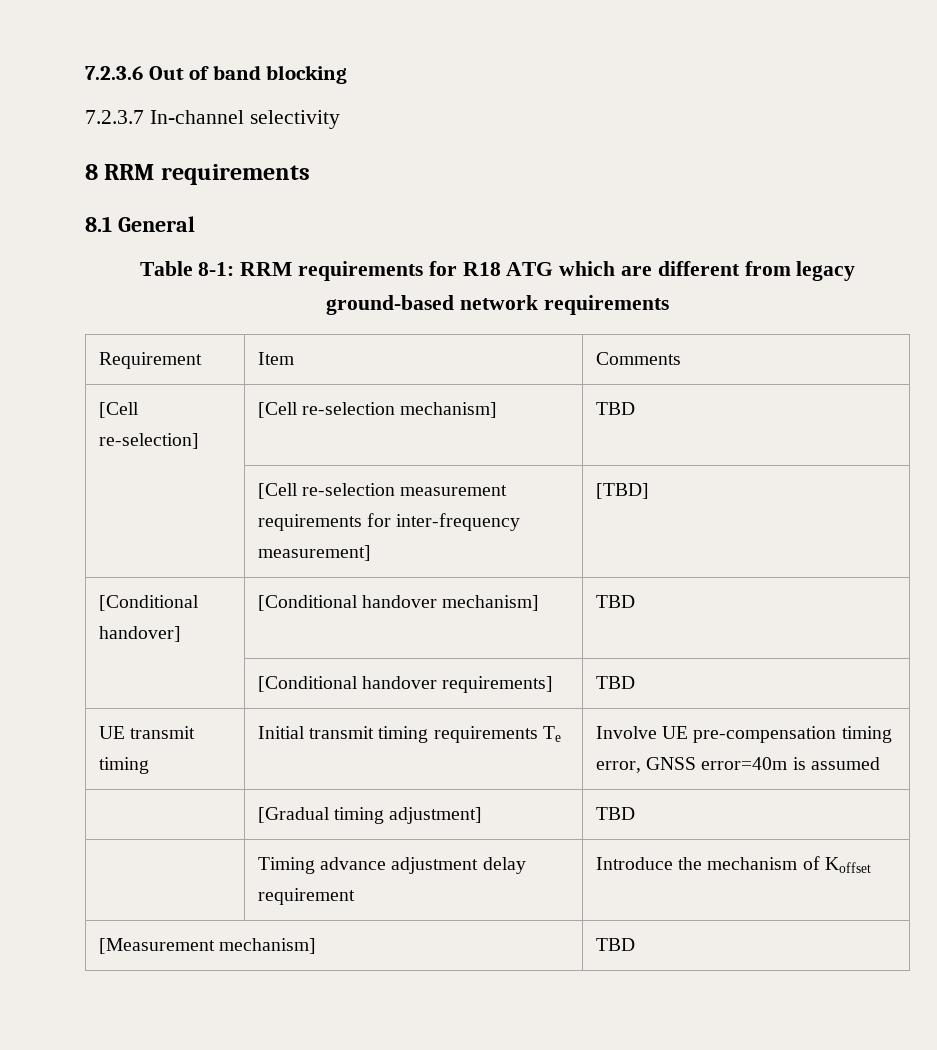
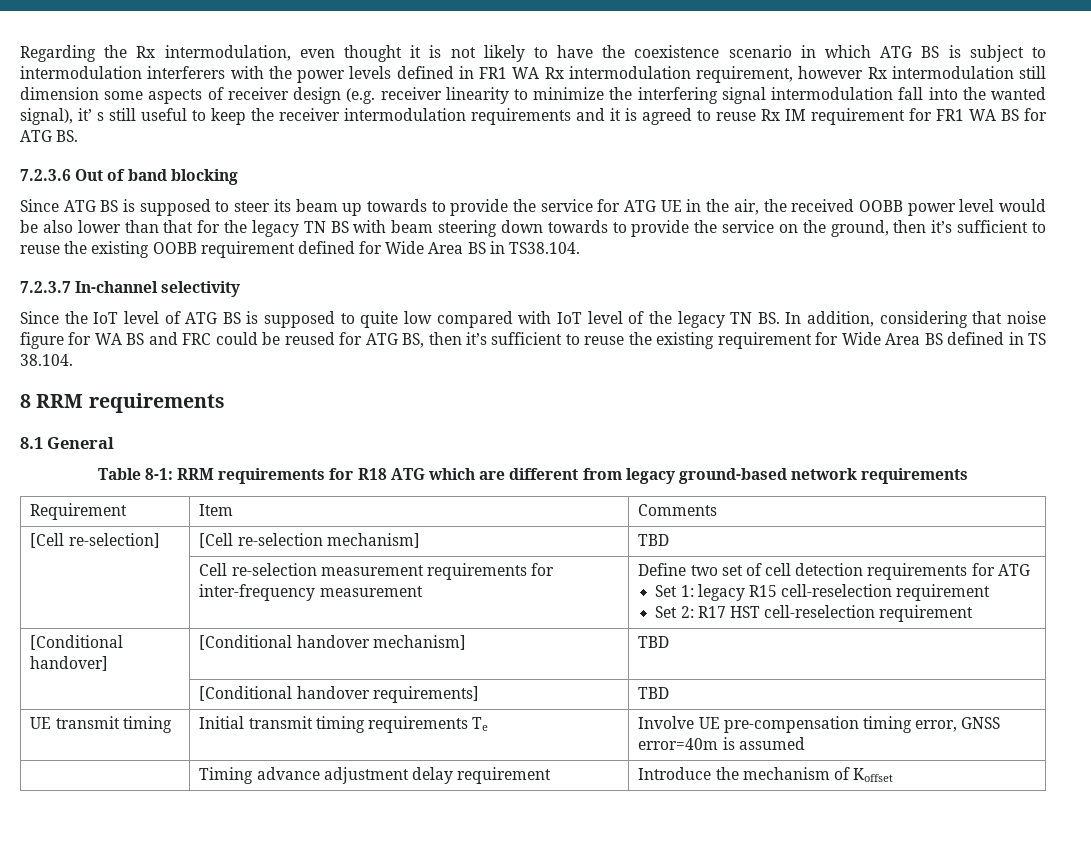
+ Regarding the Rx intermodulation, even thought it is not likely to have the coexistence scenario in which ATG BS is subject to intermodulation interferers with the power levels defined in FR1 WA Rx intermodulation requirement, however Rx intermodulation still dimension some aspects of receiver design (e.g. receiver linearity to minimize the interfering signal intermodulation fall into the wanted signal), it’ s still useful to keep the receiver intermodulation requirements and it is agreed to reuse Rx IM requirement for FR1 WA BS for ATG BS.
+ Since ATG BS is supposed to steer its beam up towards to provide the service for ATG UE in the air, the received OOBB power level would be also lower than that for the legacy TN BS with beam steering down towards to provide the service on the ground, then it’s sufficient to reuse the existing OOBB requirement defined for Wide Area BS in TS38.104.
  7.2.3.7 In-channel selectivity
+ Since the IoT level of ATG BS is supposed to quite low compared with IoT level of the legacy TN BS. In addition, considering that noise figure for WA BS and FRC could be reused for ATG BS, then it’s sufficient to reuse the existing requirement for Wide Area BS defined in TS 38.104.
- | [Cell re-selection measurement requirements for inter-frequency measurement] | [TBD]
+ | Cell re-selection measurement requirements for inter-frequency measurement | Define two set of cell detection requirements for ATG
+ Set 1: legacy R15 cell-reselection requirement
+ Set 2: R17 HST cell-reselection requirement
- | [Gradual timing adjustment] | TBD
- [Measurement mechanism] | TBD

